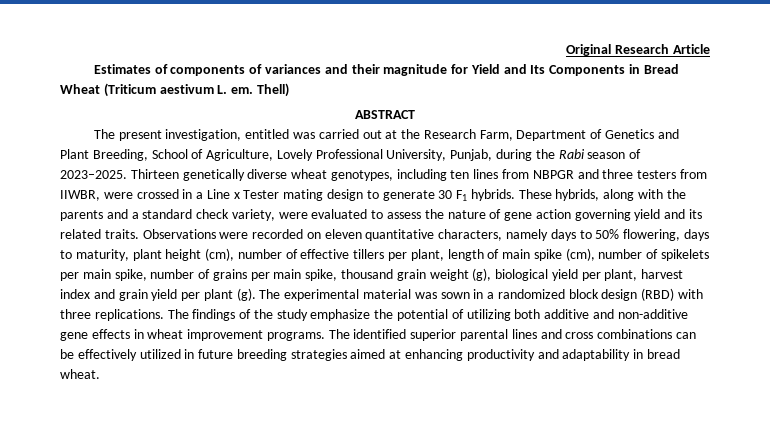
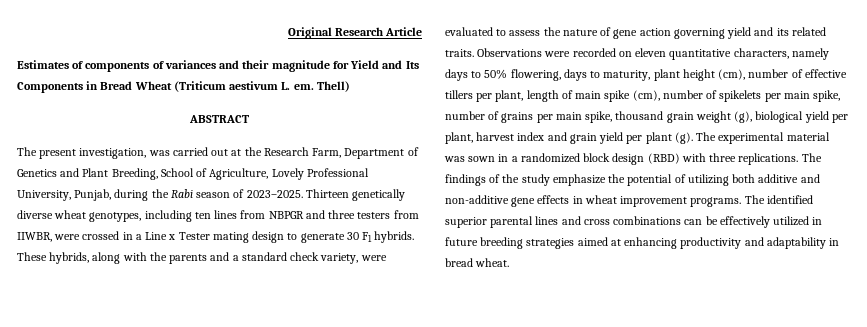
- The present investigation, entitled was carried out at the Research Farm, Department of Genetics and Plant Breeding, School of Agriculture, Lovely Professional University, Punjab, during the Rabi season of 2023–2025.
+ The present investigation, was carried out at the Research Farm, Department of Genetics and Plant Breeding, School of Agriculture, Lovely Professional University, Punjab, during the Rabi season of 2023–2025.

